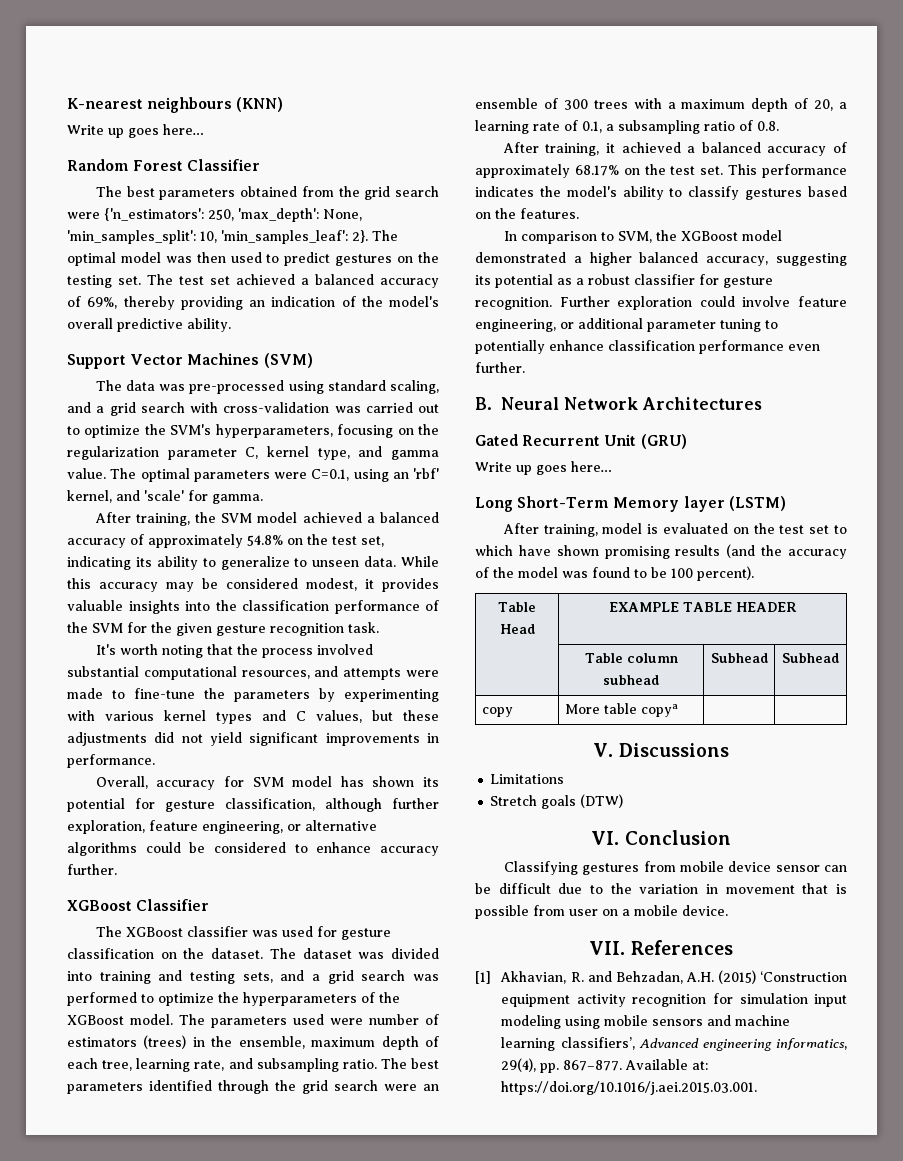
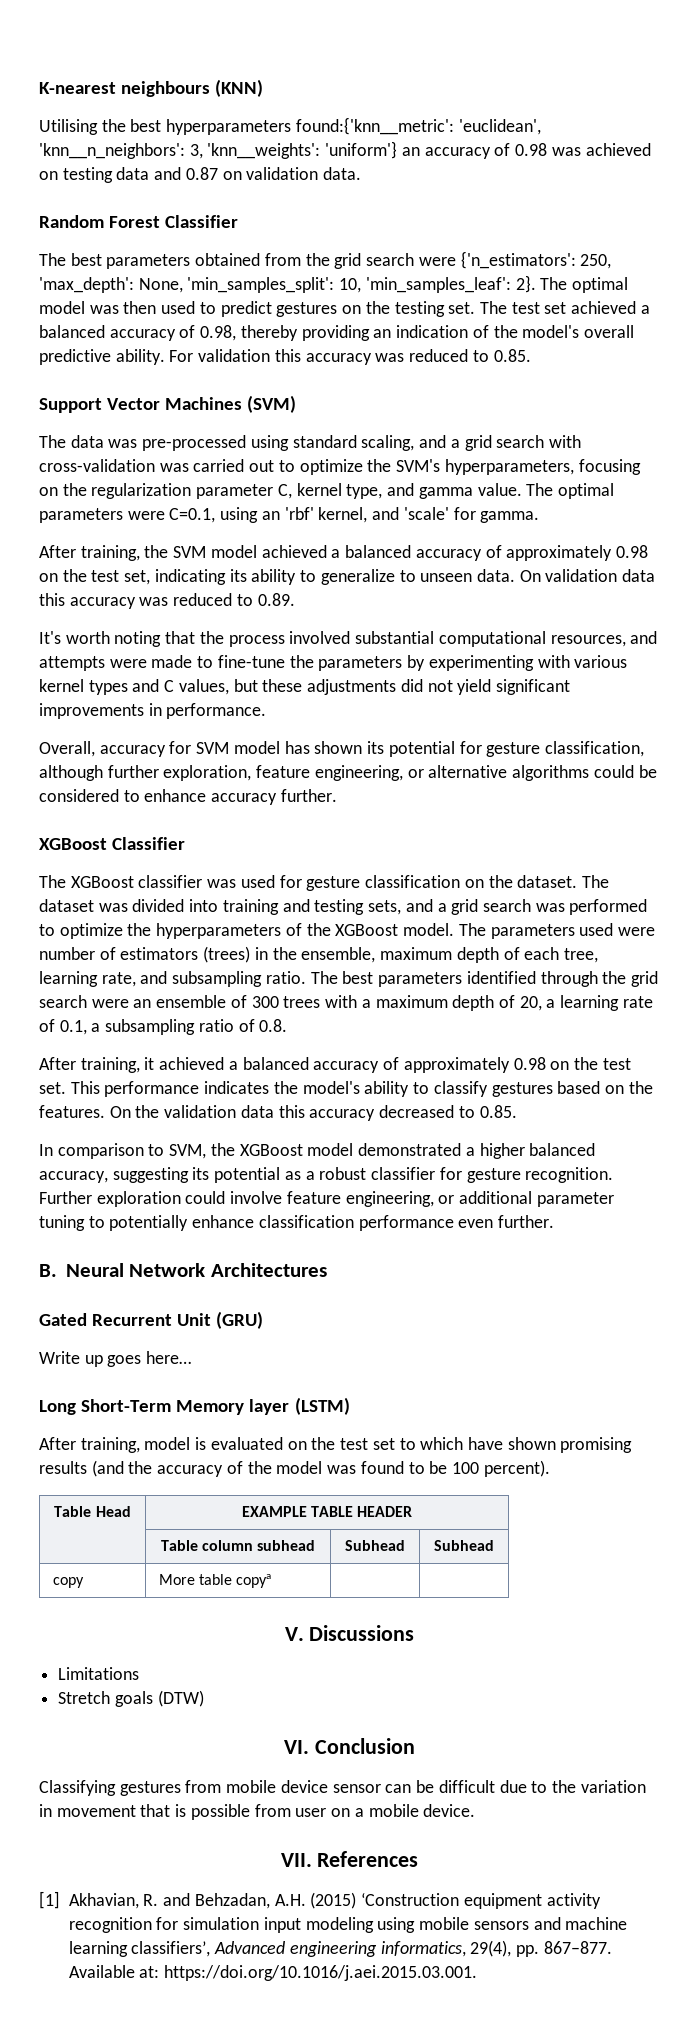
  K-nearest neighbours (KNN)
- Write up goes here…
+ Utilising the best hyperparameters found:{'knn__metric': 'euclidean', 'knn__n_neighbors': 3, 'knn__weights': 'uniform'} an accuracy of 0.98 was achieved on testing data and 0.87 on validation data.
- The test set achieved a balanced accuracy of 69%, thereby providing an indication of the model's overall predictive ability.
+ The test set achieved a balanced accuracy of 0.98, thereby providing an indication of the model's overall predictive ability. For validation this accuracy was reduced to 0.85.
- After training, the SVM model achieved a balanced accuracy of approximately 54.8% on the test set, indicating its ability to generalize to unseen data.
+ After training, the SVM model achieved a balanced accuracy of approximately 0.98 on the test set, indicating its ability to generalize to unseen data.
- While this accuracy may be considered modest, it provides valuable insights into the classification performance of the SVM for the given gesture recognition task.
+ On validation data this accuracy was reduced to 0.89.
- After training, it achieved a balanced accuracy of approximately 68.17% on the test set.
+ After training, it achieved a balanced accuracy of approximately 0.98 on the test set.
+ On the validation data this accuracy decreased to 0.85.

